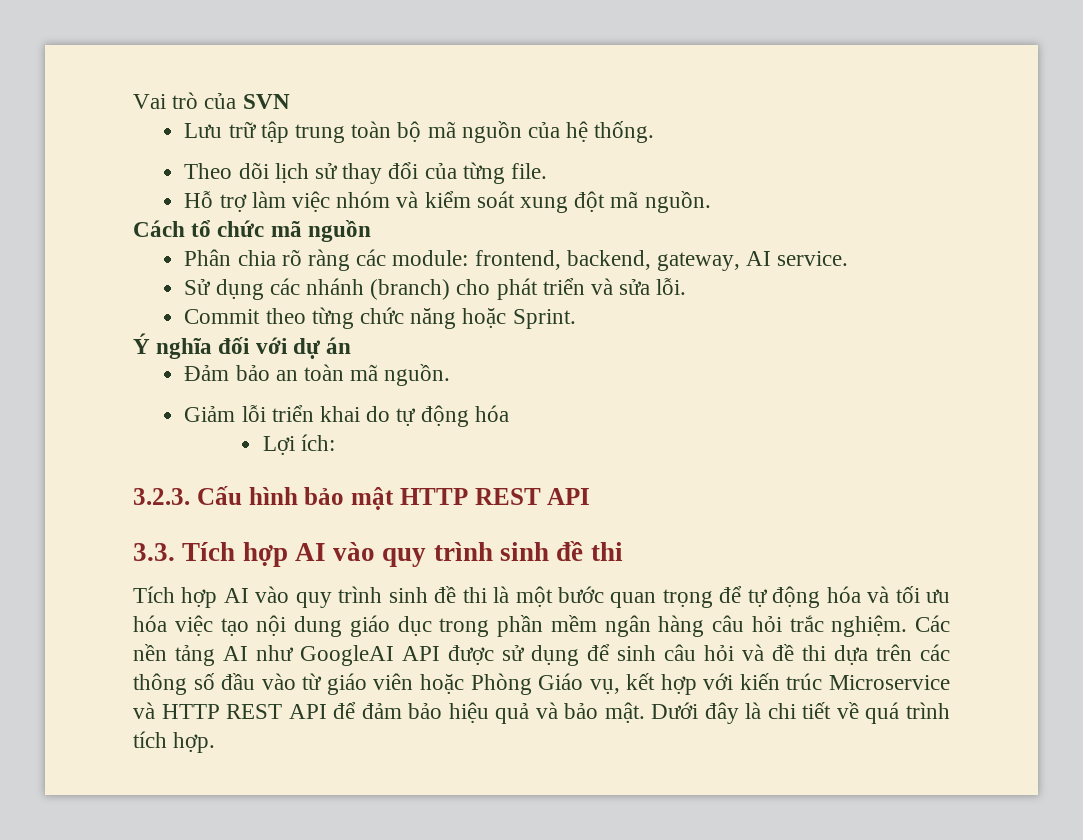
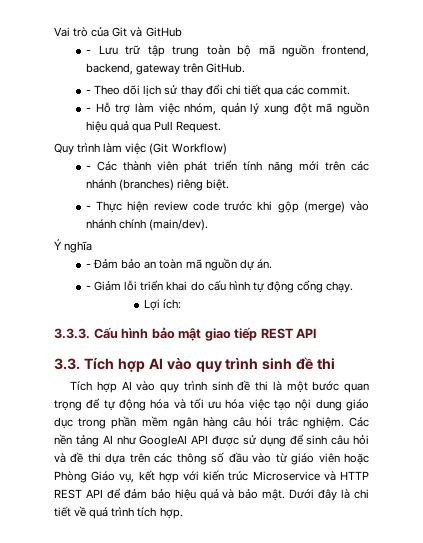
- Vai trò của SVN
- Lưu trữ tập trung toàn bộ mã nguồn của hệ thống.
- Theo dõi lịch sử thay đổi của từng file.
- Hỗ trợ làm việc nhóm và kiểm soát xung đột mã nguồn.
- Cách tổ chức mã nguồn
- Phân chia rõ ràng các module: frontend, backend, gateway, AI service.
- Sử dụng các nhánh (branch) cho phát triển và sửa lỗi.
- Commit theo từng chức năng hoặc Sprint.
- Ý nghĩa đối với dự án
- Đảm bảo an toàn mã nguồn.
- Giảm lỗi triển khai do tự động hóa
+ Vai trò của Git và GitHub
+ - Lưu trữ tập trung toàn bộ mã nguồn frontend, backend, gateway trên GitHub.
+ - Theo dõi lịch sử thay đổi chi tiết qua các commit.
+ - Hỗ trợ làm việc nhóm, quản lý xung đột mã nguồn hiệu quả qua Pull Request.
+ Quy trình làm việc (Git Workflow)
+ - Các thành viên phát triển tính năng mới trên các nhánh (branches) riêng biệt.
+ - Thực hiện review code trước khi gộp (merge) vào nhánh chính (main/dev).
+ Ý nghĩa
+ - Đảm bảo an toàn mã nguồn dự án.
+ - Giảm lỗi triển khai do cấu hình tự động cổng chạy.
- 3.2.3. Cấu hình bảo mật HTTP REST API
+ 3.3.3. Cấu hình bảo mật giao tiếp REST API

